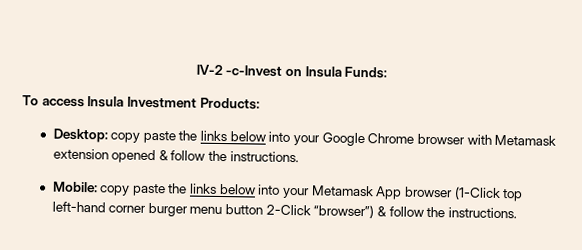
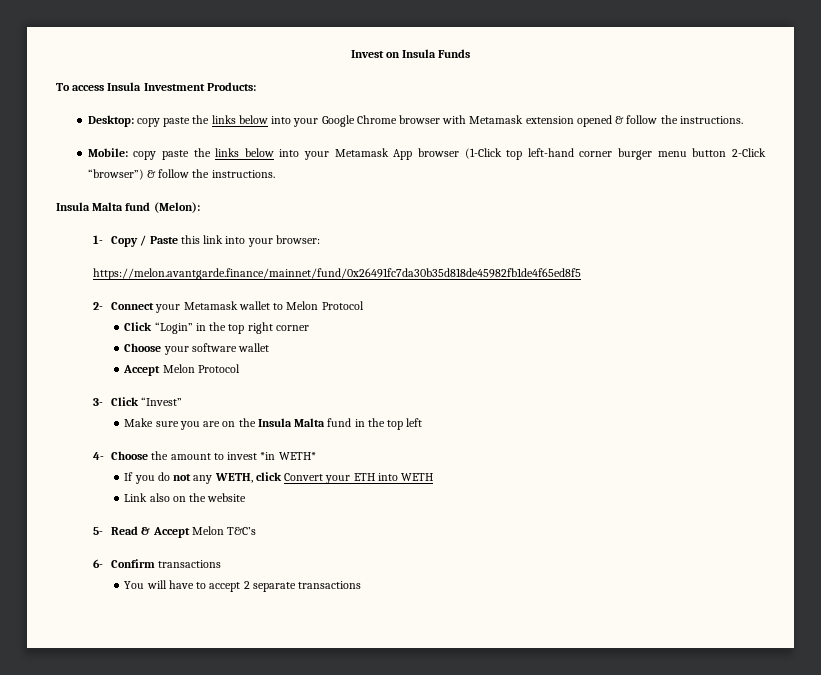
- IV-2 -c-Invest on Insula Funds:
+ Invest on Insula Funds
+ Insula Malta fund (Melon):
+ 1- Copy / Paste this link into your browser:
+ https://melon.avantgarde.finance/mainnet/fund/0x26491fc7da30b35d818de45982fb1de4f65ed8f5
+ 2- Connect your Metamask wallet to Melon Protocol
+ Click “Login” in the top right corner
+ Choose your software wallet
+ Accept Melon Protocol
+ 3- Click “Invest”
+ Make sure you are on the Insula Malta fund in the top left
+ 4- Choose the amount to invest *in WETH*
+ If you do not any WETH, click Convert your ETH into WETH
+ Link also on the website
+ 5- Read & Accept Melon T&C’s
+ 6- Confirm transactions
+ You will have to accept 2 separate transactions

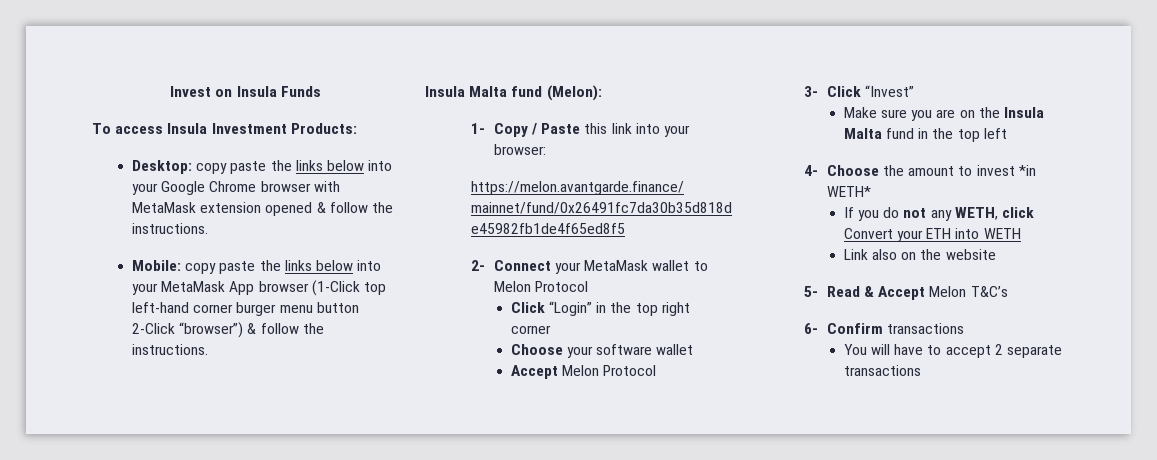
- Desktop: copy paste the links below into your Google Chrome browser with Metamask extension opened & follow the instructions.
+ Desktop: copy paste the links below into your Google Chrome browser with MetaMask extension opened & follow the instructions.
- Mobile: copy paste the links below into your Metamask App browser (1-Click top left-hand corner burger menu button 2-Click “browser”) & follow the instructions.
+ Mobile: copy paste the links below into your MetaMask App browser (1-Click top left-hand corner burger menu button 2-Click “browser”) & follow the instructions.
- 2- Connect your Metamask wallet to Melon Protocol
+ 2- Connect your MetaMask wallet to Melon Protocol

